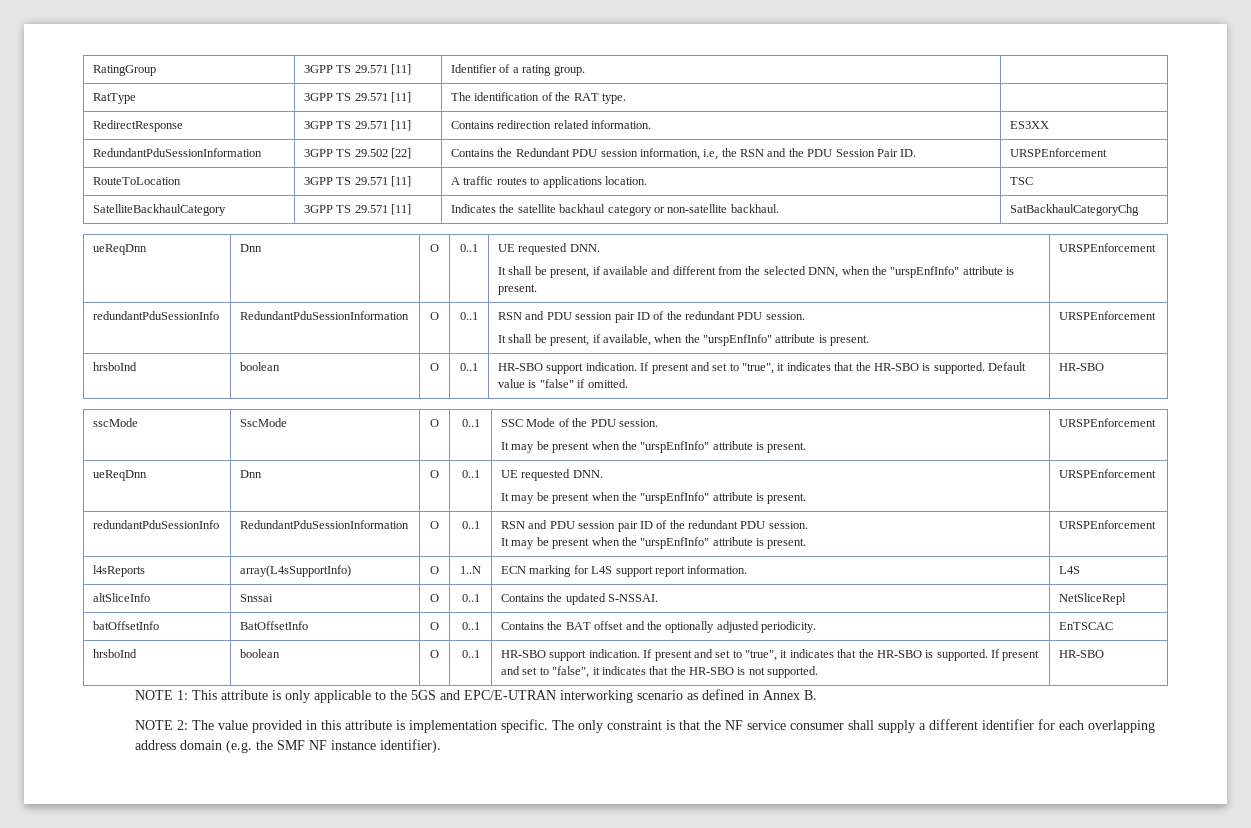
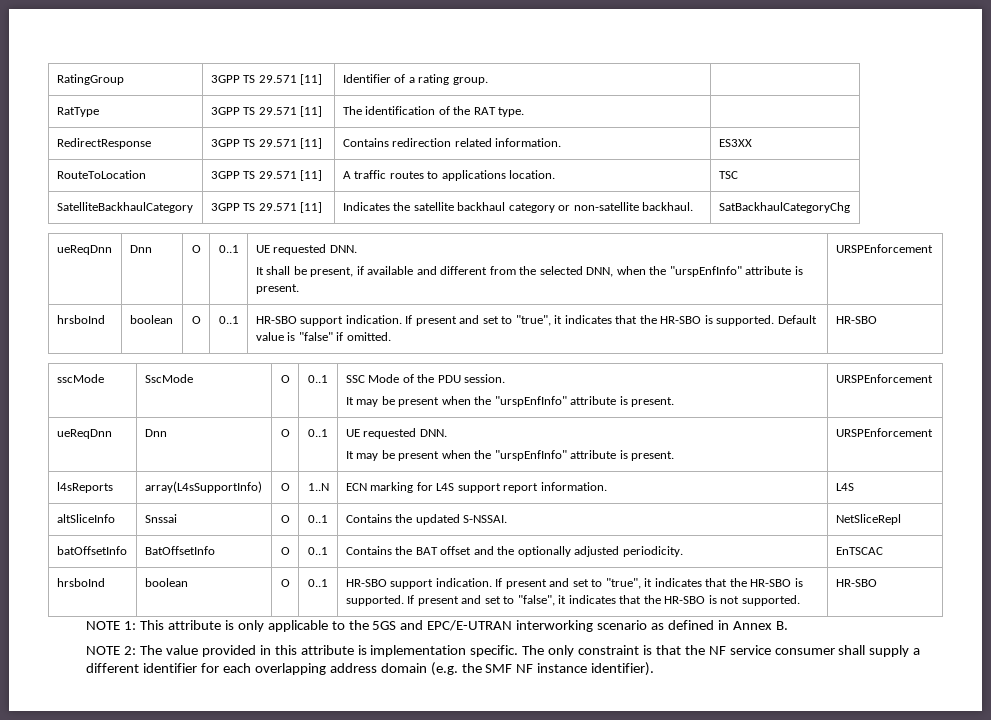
- RedundantPduSessionInformation | 3GPP TS 29.502 [22] | Contains the Redundant PDU session information, i.e, the RSN and the PDU Session Pair ID. | URSPEnforcement
  SatelliteBackhaulCategory | 3GPP TS 29.571 [11] | Indicates the satellite backhaul category or non-satellite backhaul. | SatBackhaulCategoryChg
  ueReqDnn | Dnn | O | 0..1 | UE requested DNN.
  It shall be present, if available and different from the selected DNN, when the "urspEnfInfo" attribute is present. | URSPEnforcement
- redundantPduSessionInfo | RedundantPduSessionInformation | O | 0..1 | RSN and PDU session pair ID of the redundant PDU session.
- It shall be present, if available, when the "urspEnfInfo" attribute is present. | URSPEnforcement
  sscMode | SscMode | O | 0..1 | SSC Mode of the PDU session.
  It may be present when the "urspEnfInfo" attribute is present. | URSPEnforcement
  ueReqDnn | Dnn | O | 0..1 | UE requested DNN.
- It may be present when the "urspEnfInfo" attribute is present. | URSPEnforcement
- redundantPduSessionInfo | RedundantPduSessionInformation | O | 0..1 | RSN and PDU session pair ID of the redundant PDU session.

